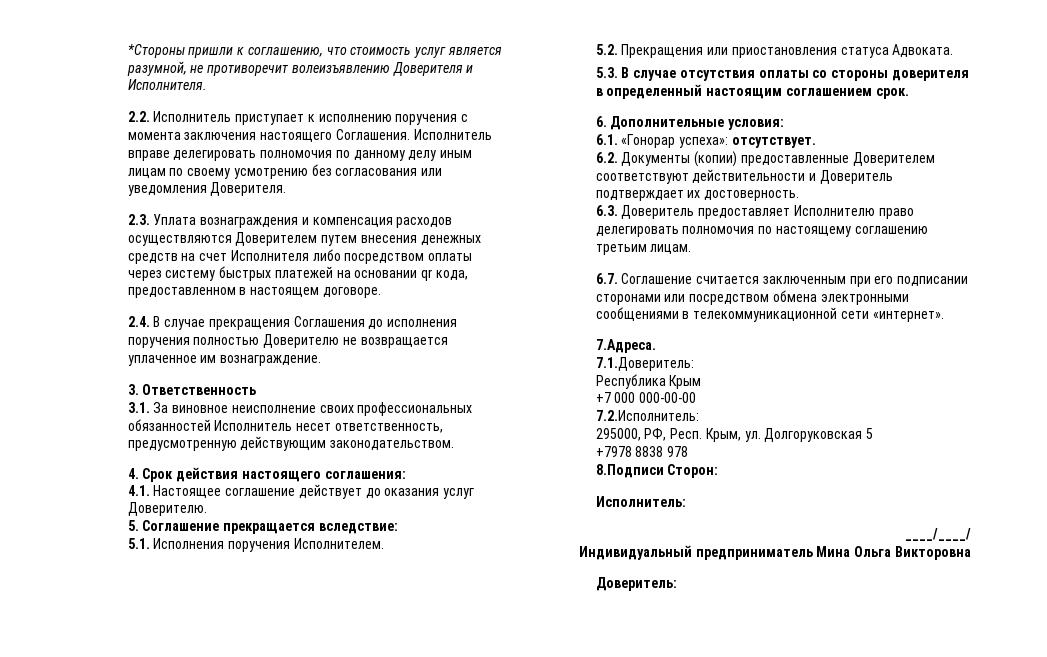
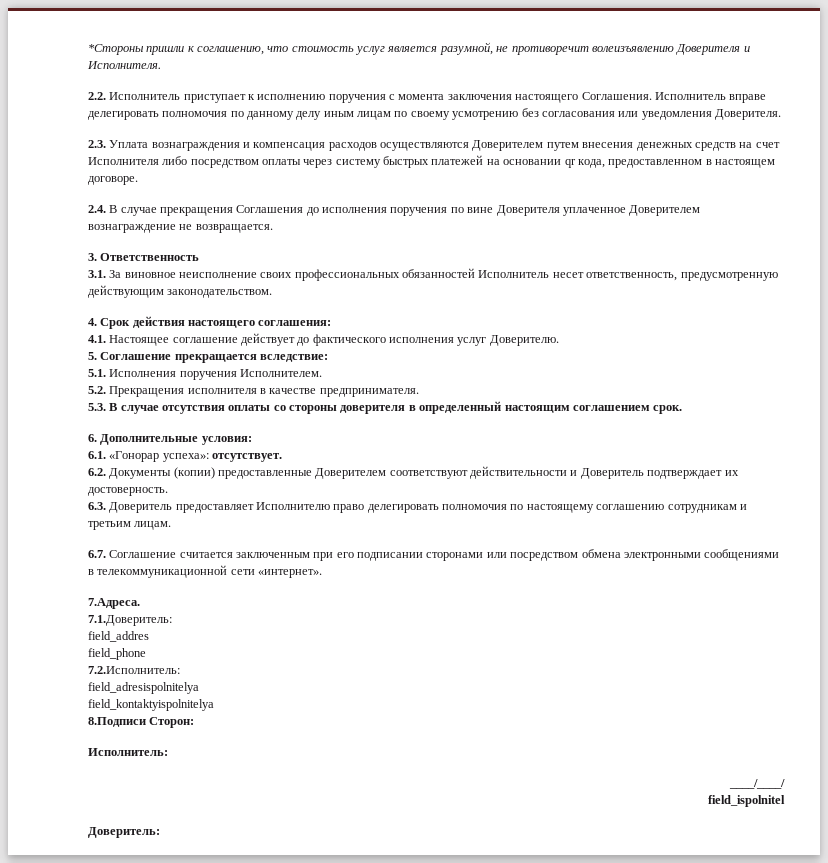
- 2.4. В случае прекращения Соглашения до исполнения поручения полностью Доверителю не возвращается уплаченное им вознаграждение.
+ 2.4. В случае прекращения Соглашения до исполнения поручения по вине Доверителя уплаченное Доверителем вознаграждение не возвращается.
- 4.1. Настоящее соглашение действует до оказания услуг Доверителю.
+ 4.1. Настоящее соглашение действует до фактического исполнения услуг Доверителю.
- 5.2. Прекращения или приостановления статуса Адвоката.
+ 5.2. Прекращения исполнителя в качестве предпринимателя.
- 6.3. Доверитель предоставляет Исполнителю право делегировать полномочия по настоящему соглашению третьим лицам.
+ 6.3. Доверитель предоставляет Исполнителю право делегировать полномочия по настоящему соглашению сотрудникам и третьим лицам.
- Республика Крым
- +7 000 000-00-00
+ field_addres
+ field_phone
  7.2.Исполнитель:
- 295000, РФ, Респ. Крым, ул. Долгоруковская 5
- +7978 8838 978
+ field_adresispolnitelya
+ field_kontaktyispolnitelya
- Индивидуальный предприниматель Мина Ольга Викторовна
+ field_ispolnitel

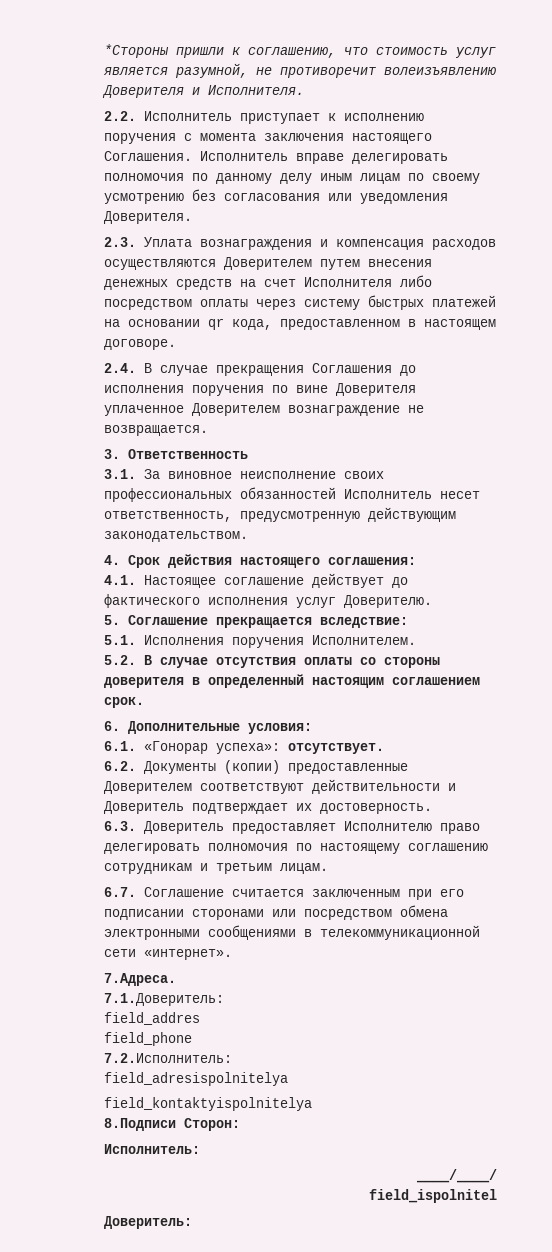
- 5.2. Прекращения исполнителя в качестве предпринимателя.
- 5.3. В случае отсутствия оплаты со стороны доверителя в определенный настоящим соглашением срок.
+ 5.2. В случае отсутствия оплаты со стороны доверителя в определенный настоящим соглашением срок.

